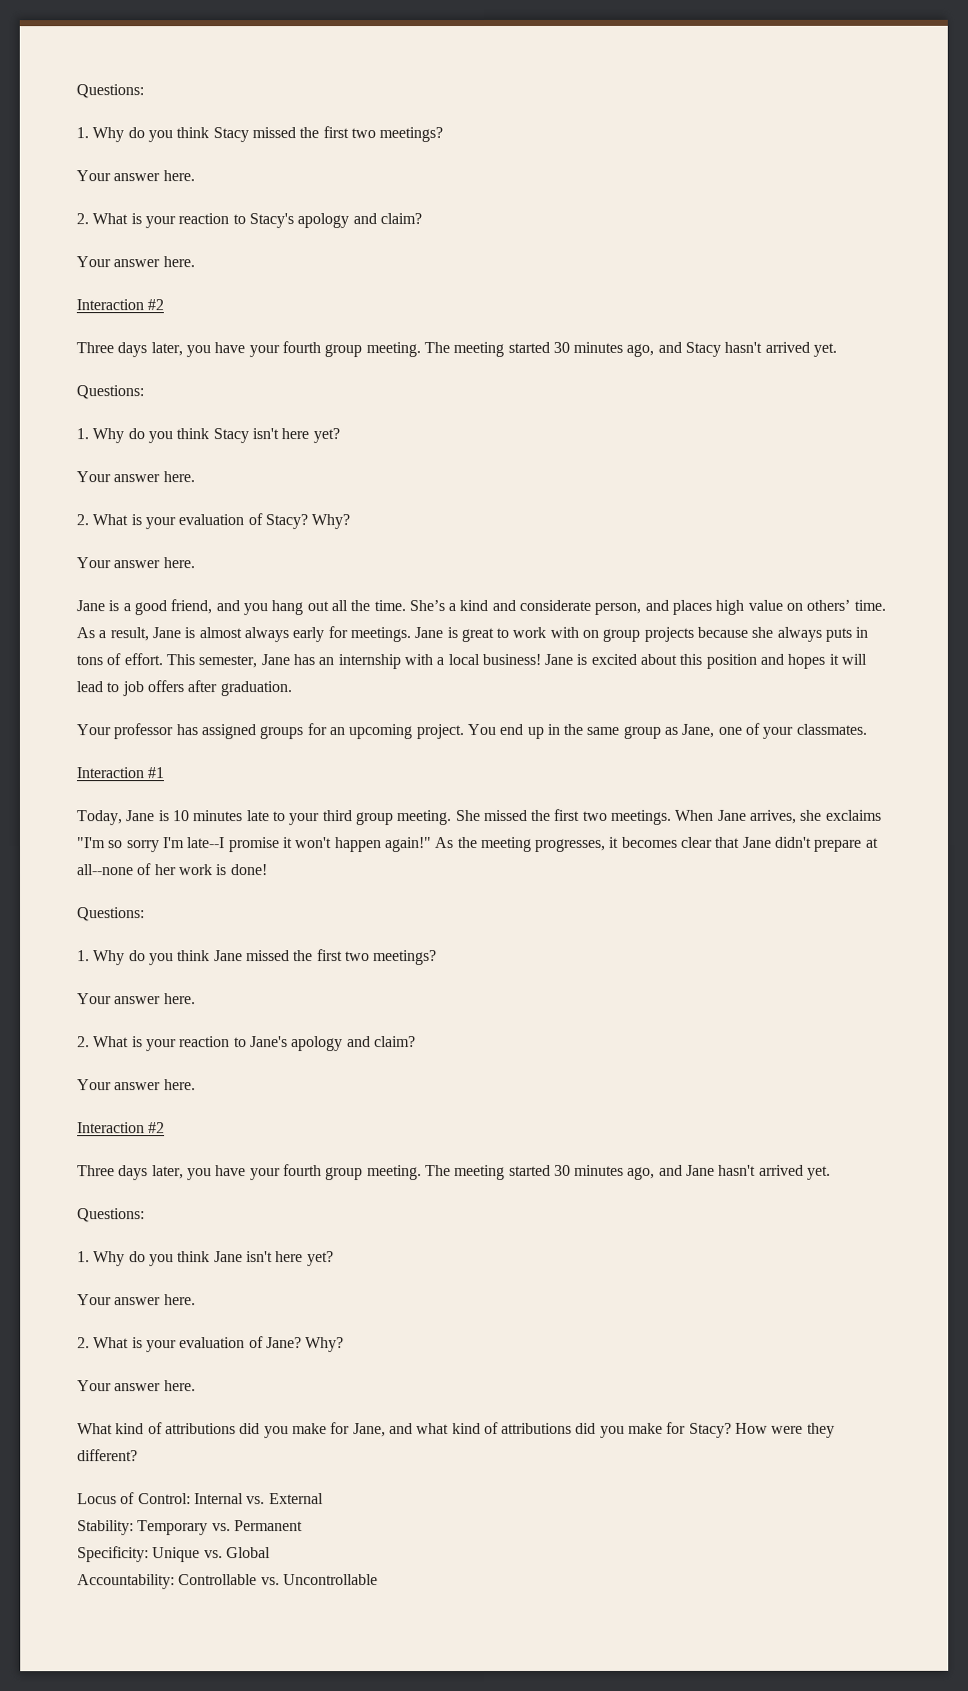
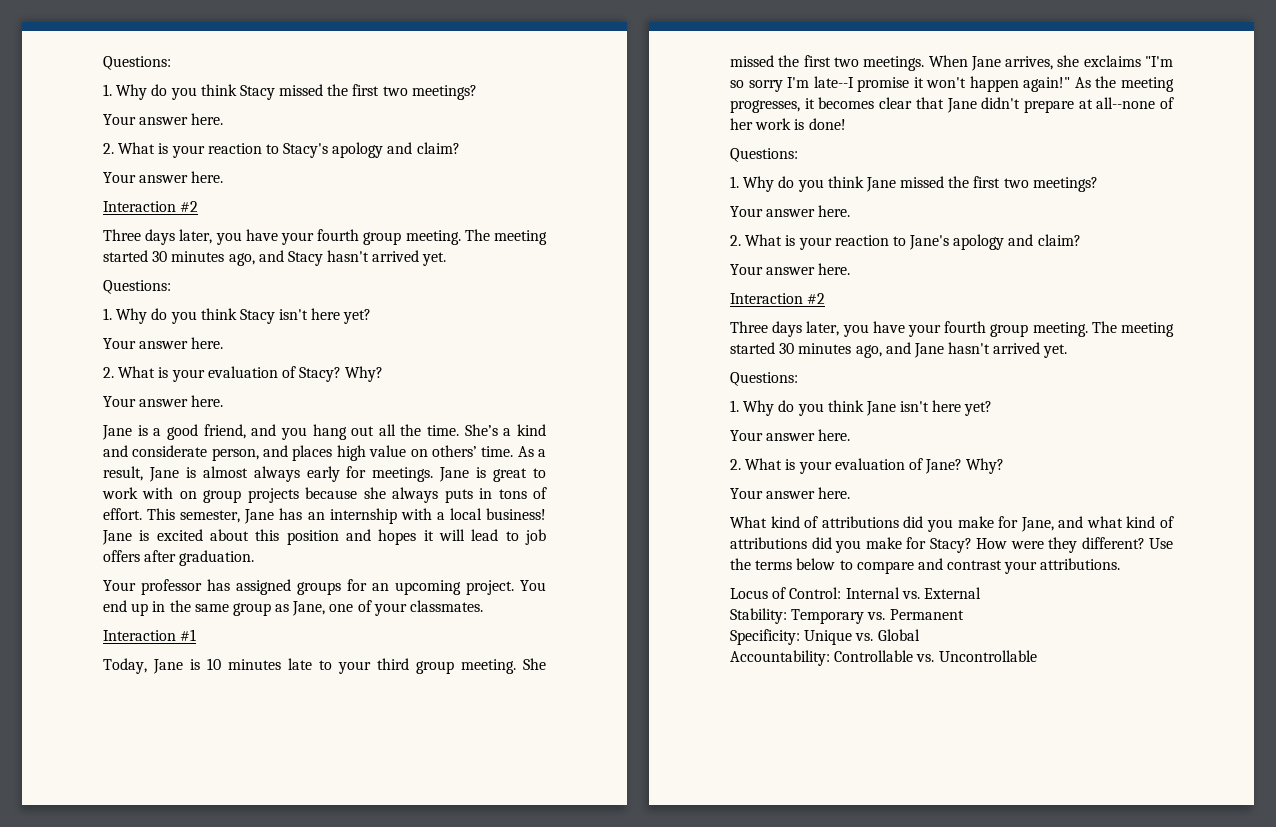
+ Use the terms below to compare and contrast your attributions.

